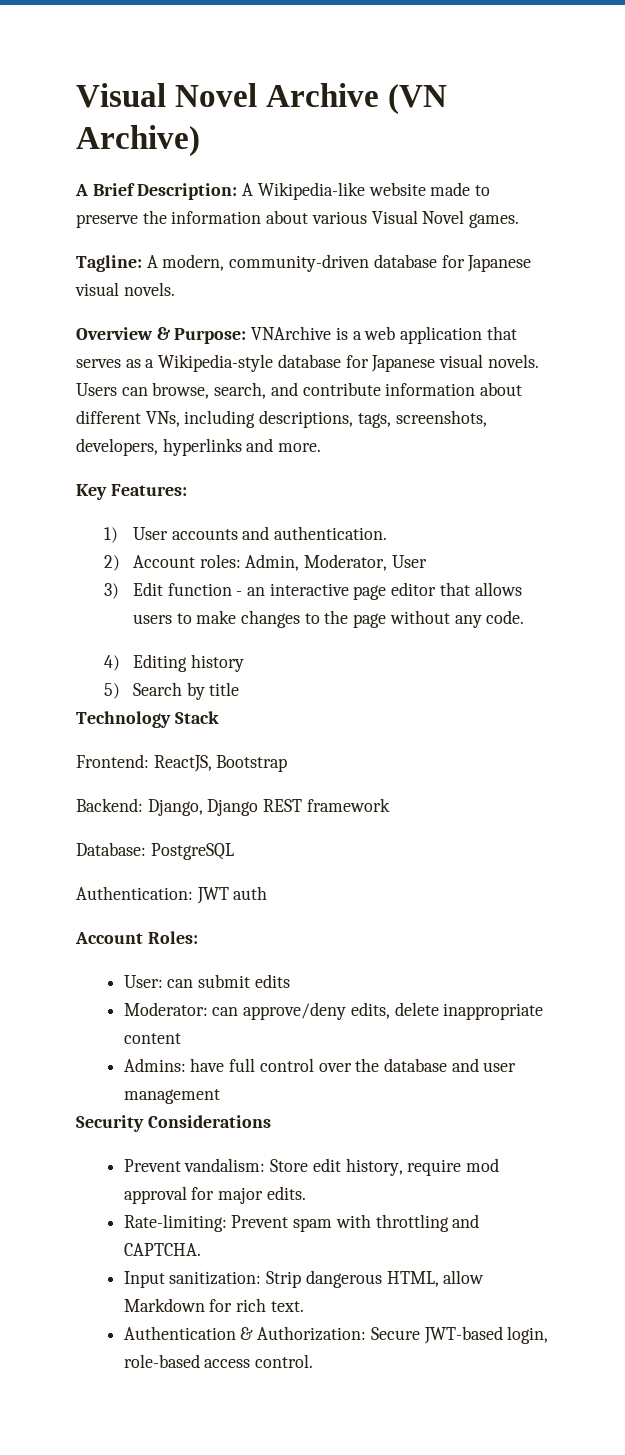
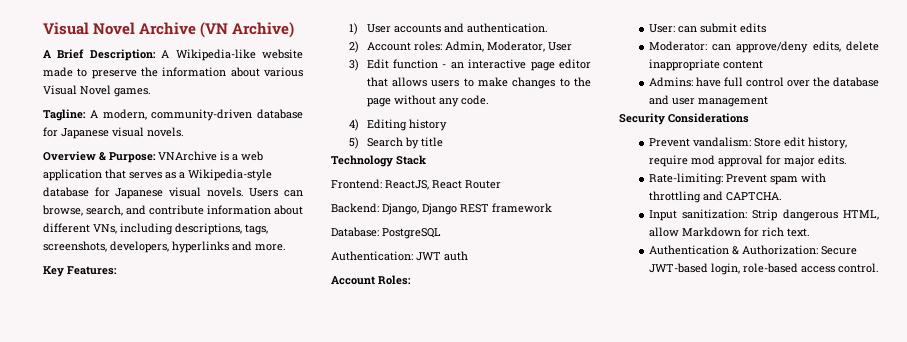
- Frontend: ReactJS, Bootstrap
+ Frontend: ReactJS, React Router

